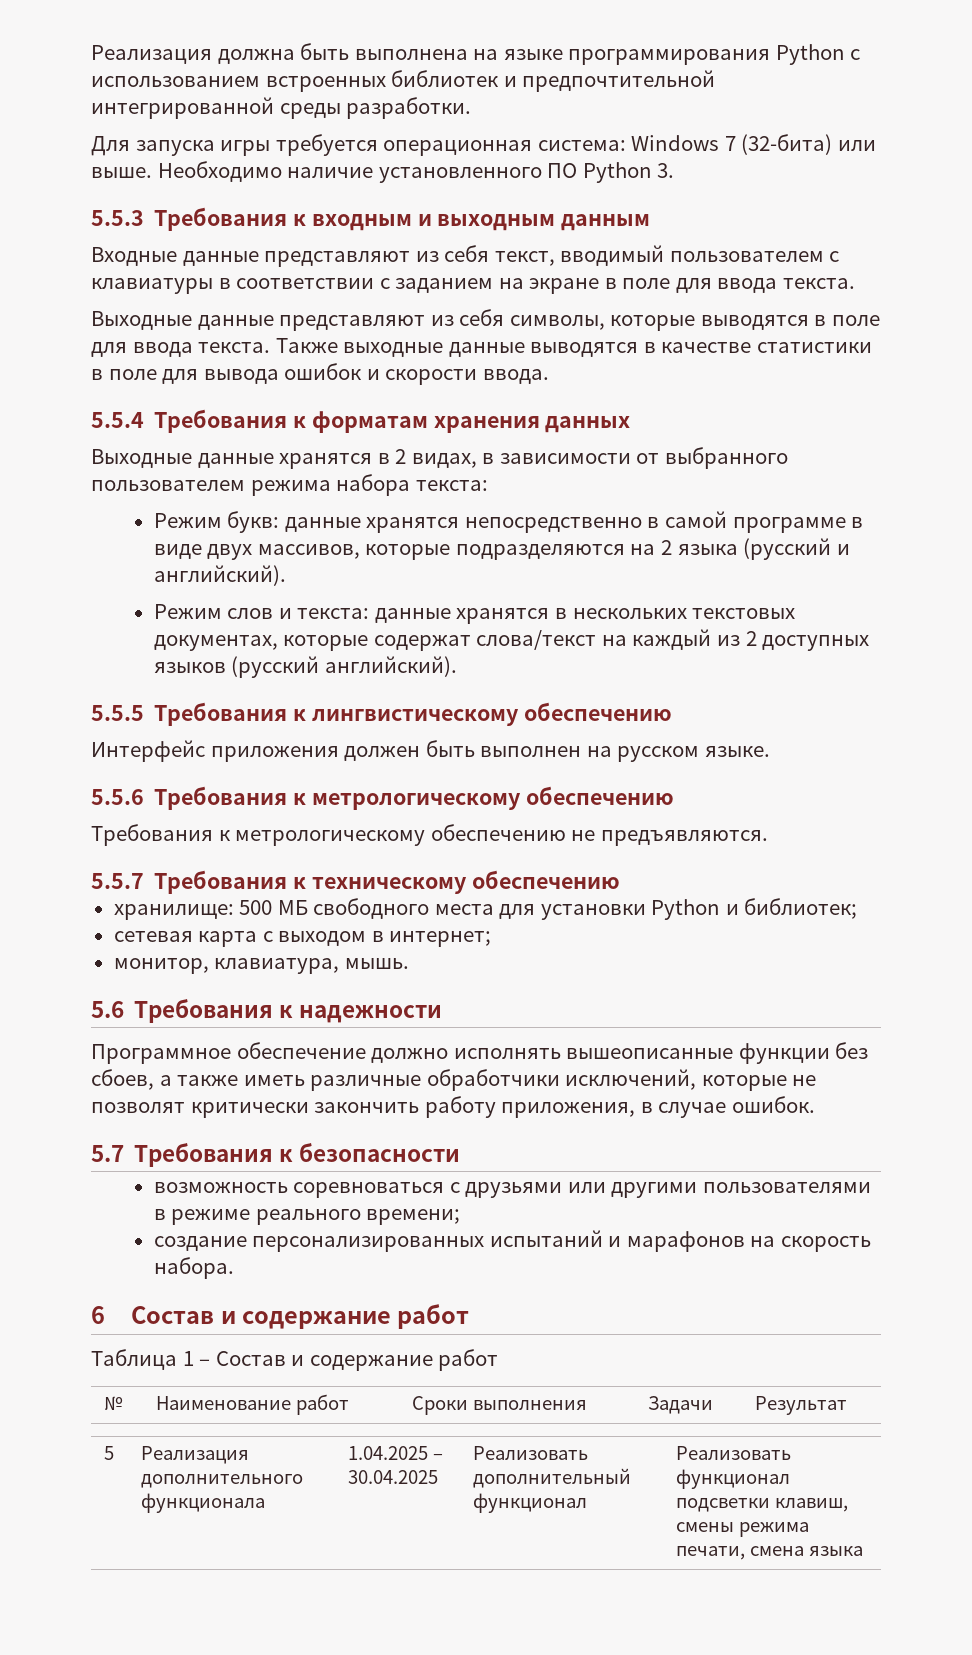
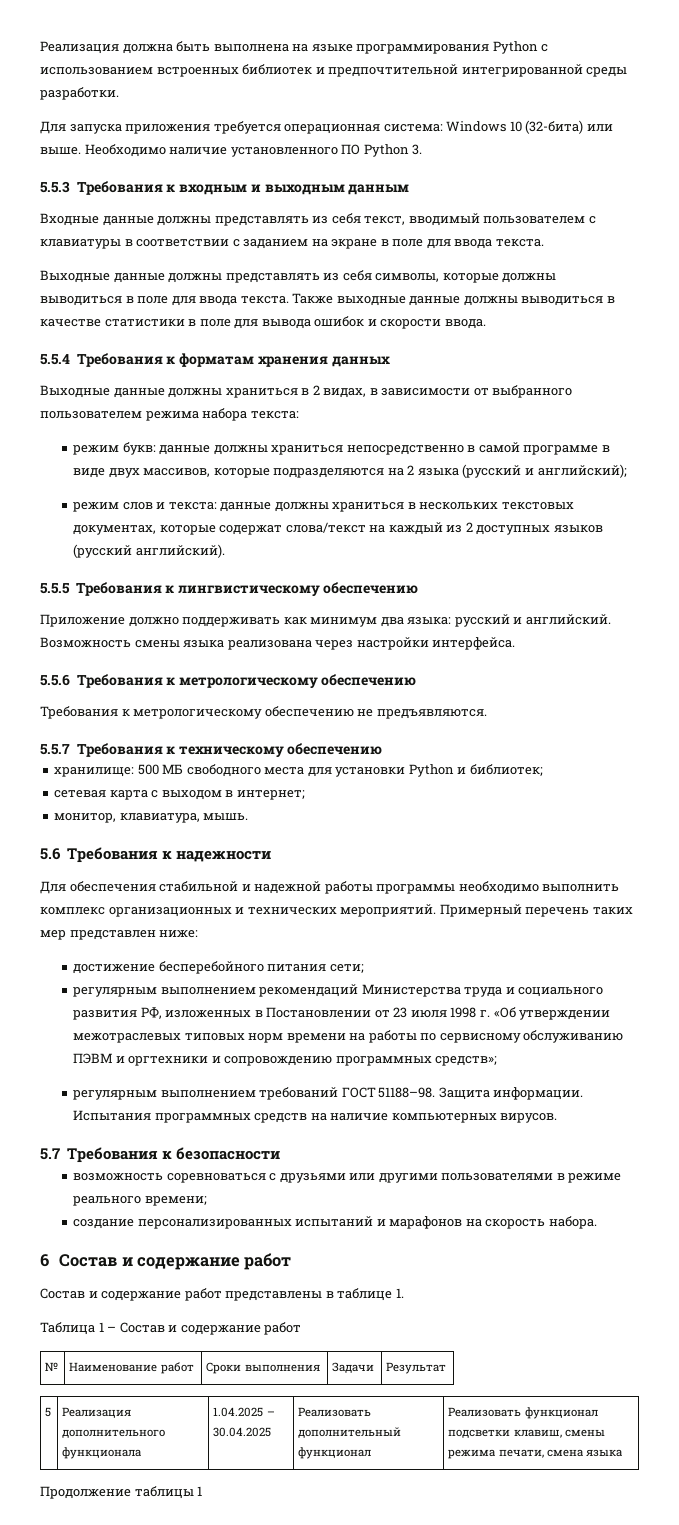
- Для запуска игры требуется операционная система: Windows 7 (32-бита) или выше.
+ Для запуска приложения требуется операционная система: Windows 10 (32-бита) или выше.
- Входные данные представляют из себя текст, вводимый пользователем с клавиатуры в соответствии с заданием на экране в поле для ввода текста.
+ Входные данные должны представлять из себя текст, вводимый пользователем с клавиатуры в соответствии с заданием на экране в поле для ввода текста.
- Выходные данные представляют из себя символы, которые выводятся в поле для ввода текста.
+ Выходные данные должны представлять из себя символы, которые должны выводиться в поле для ввода текста.
- Также выходные данные выводятся в качестве статистики в поле для вывода ошибок и скорости ввода.
+ Также выходные данные должны выводиться в качестве статистики в поле для вывода ошибок и скорости ввода.
- Выходные данные хранятся в 2 видах, в зависимости от выбранного пользователем режима набора текста:
+ Выходные данные должны храниться в 2 видах, в зависимости от выбранного пользователем режима набора текста:
- Режим букв: данные хранятся непосредственно в самой программе в виде двух массивов, которые подразделяются на 2 языка (русский и английский).
- Режим слов и текста: данные хранятся в нескольких текстовых документах, которые содержат слова/текст на каждый из 2 доступных языков (русский английский).
+ режим букв: данные должны храниться непосредственно в самой программе в виде двух массивов, которые подразделяются на 2 языка (русский и английский);
+ режим слов и текста: данные должны храниться в нескольких текстовых документах, которые содержат слова/текст на каждый из 2 доступных языков (русский английский).
- Интерфейс приложения должен быть выполнен на русском языке.
+ Приложение должно поддерживать как минимум два языка: русский и английский. Возможность смены языка реализована через настройки интерфейса.
- Программное обеспечение должно исполнять вышеописанные функции без сбоев, а также иметь различные обработчики исключений, которые не позволят критически закончить работу приложения, в случае ошибок.
+ Для обеспечения стабильной и надежной работы программы необходимо выполнить комплекс организационных и технических мероприятий. Примерный перечень таких мер представлен ниже:
+ достижение бесперебойного питания сети;
+ регулярным выполнением рекомендаций Министерства труда и социального развития РФ, изложенных в Постановлении от 23 июля 1998 г. «Об утверждении межотраслевых типовых норм времени на работы по сервисному обслуживанию ПЭВМ и оргтехники и сопровождению программных средств»;
+ регулярным выполнением требований ГОСТ 51188–98. Защита информации. Испытания программных средств на наличие компьютерных вирусов.
+ Состав и содержание работ представлены в таблице 1.
+ Продолжение таблицы 1

